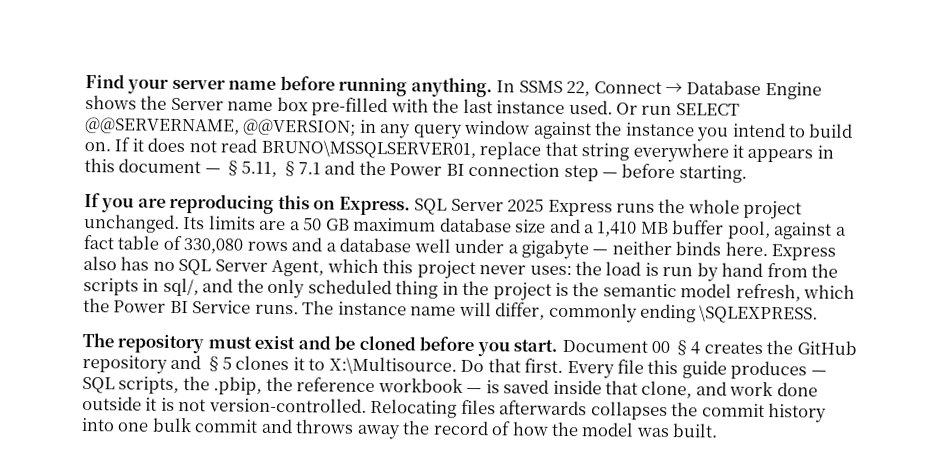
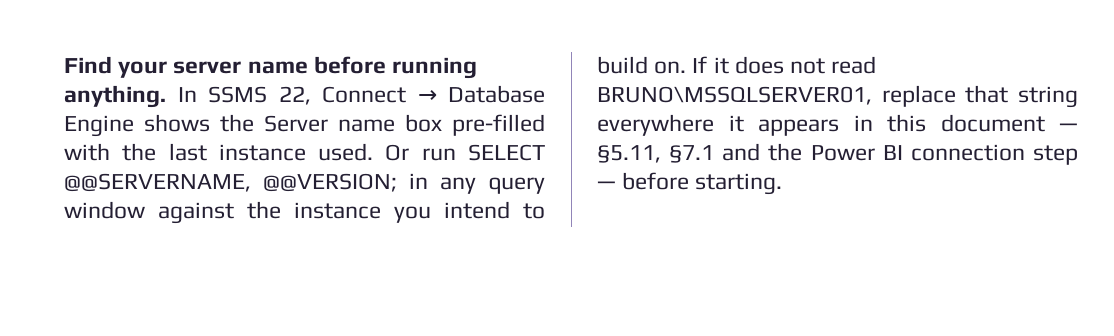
- If you are reproducing this on Express. SQL Server 2025 Express runs the whole project unchanged. Its limits are a 50 GB maximum database size and a 1,410 MB buffer pool, against a fact table of 330,080 rows and a database well under a gigabyte — neither binds here. Express also has no SQL Server Agent, which this project never uses: the load is run by hand from the scripts in sql/, and the only scheduled thing in the project is the semantic model refresh, which the Power BI Service runs. The instance name will differ, commonly ending \SQLEXPRESS.
- The repository must exist and be cloned before you start. Document 00 §4 creates the GitHub repository and §5 clones it to X:\Multisource. Do that first. Every file this guide produces — SQL scripts, the .pbip, the reference workbook — is saved inside that clone, and work done outside it is not version-controlled. Relocating files afterwards collapses the commit history into one bulk commit and throws away the record of how the model was built.

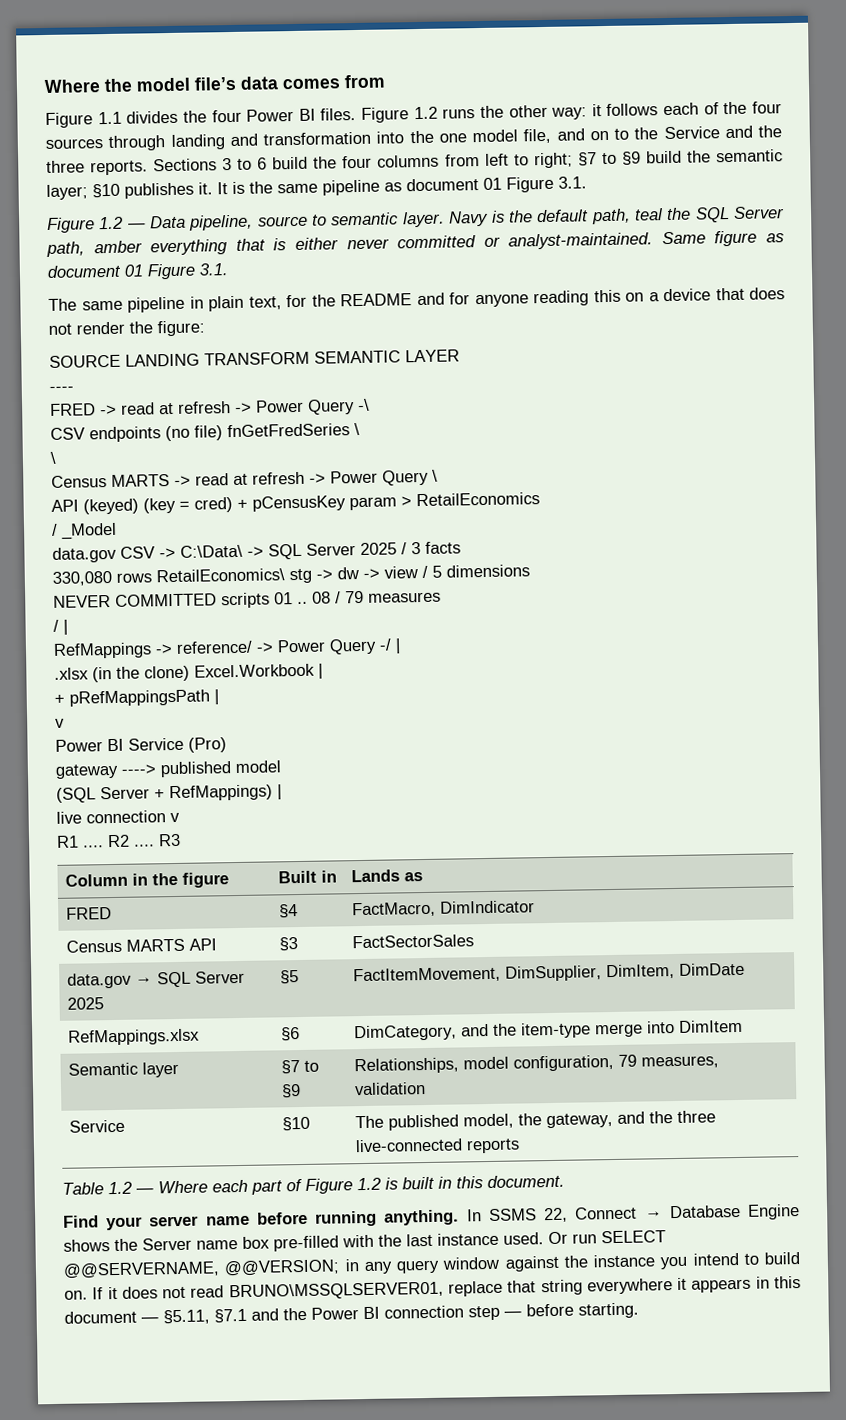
+ Where the model file’s data comes from
+ Figure 1.1 divides the four Power BI files. Figure 1.2 runs the other way: it follows each of the four sources through landing and transformation into the one model file, and on to the Service and the three reports. Sections 3 to 6 build the four columns from left to right; §7 to §9 build the semantic layer; §10 publishes it. It is the same pipeline as document 01 Figure 3.1.
+ Figure 1.2 — Data pipeline, source to semantic layer. Navy is the default path, teal the SQL Server path, amber everything that is either never committed or analyst-maintained. Same figure as document 01 Figure 3.1.
+ The same pipeline in plain text, for the README and for anyone reading this on a device that does not render the figure:
+ SOURCE LANDING TRANSFORM SEMANTIC LAYER
+ ----
+ FRED -> read at refresh -> Power Query -\
+ CSV endpoints (no file) fnGetFredSeries \
+ \
+ Census MARTS -> read at refresh -> Power Query \
+ API (keyed) (key = cred) + pCensusKey param > RetailEconomics
+ / _Model
+ data.gov CSV -> C:\Data\ -> SQL Server 2025 / 3 facts
+ 330,080 rows RetailEconomics\ stg -> dw -> view / 5 dimensions
+ NEVER COMMITTED scripts 01 .. 08 / 79 measures
+ / |
+ RefMappings -> reference/ -> Power Query -/ |
+ .xlsx (in the clone) Excel.Workbook |
+ + pRefMappingsPath |
+ v
+ Power BI Service (Pro)
+ gateway ----> published model
+ (SQL Server + RefMappings) |
+ live connection v
+ R1 .... R2 .... R3
+ Column in the figure | Built in | Lands as
+ FRED | §4 | FactMacro, DimIndicator
+ Census MARTS API | §3 | FactSectorSales
+ data.gov → SQL Server 2025 | §5 | FactItemMovement, DimSupplier, DimItem, DimDate
+ RefMappings.xlsx | §6 | DimCategory, and the item-type merge into DimItem
+ Semantic layer | §7 to §9 | Relationships, model configuration, 79 measures, validation
+ Service | §10 | The published model, the gateway, and the three live-connected reports
+ Table 1.2 — Where each part of Figure 1.2 is built in this document.

